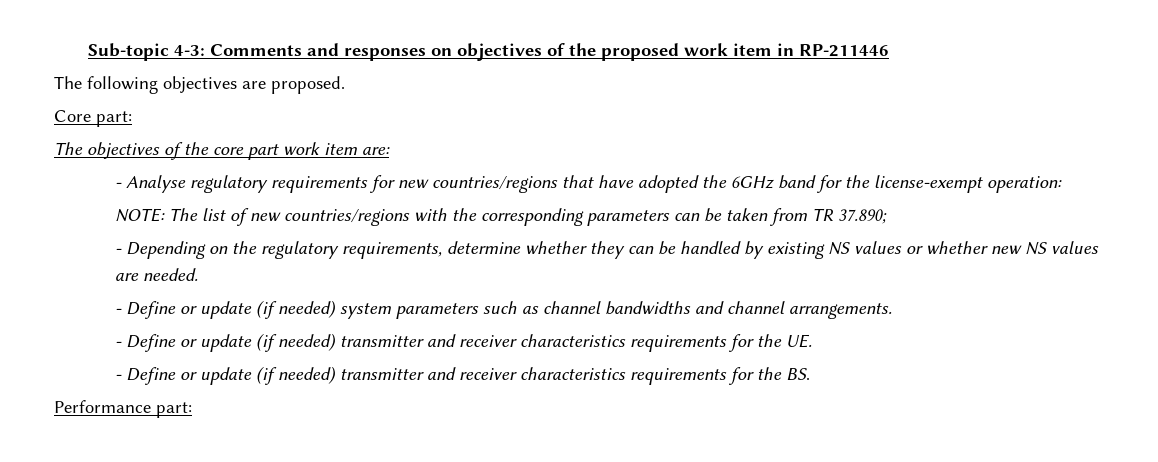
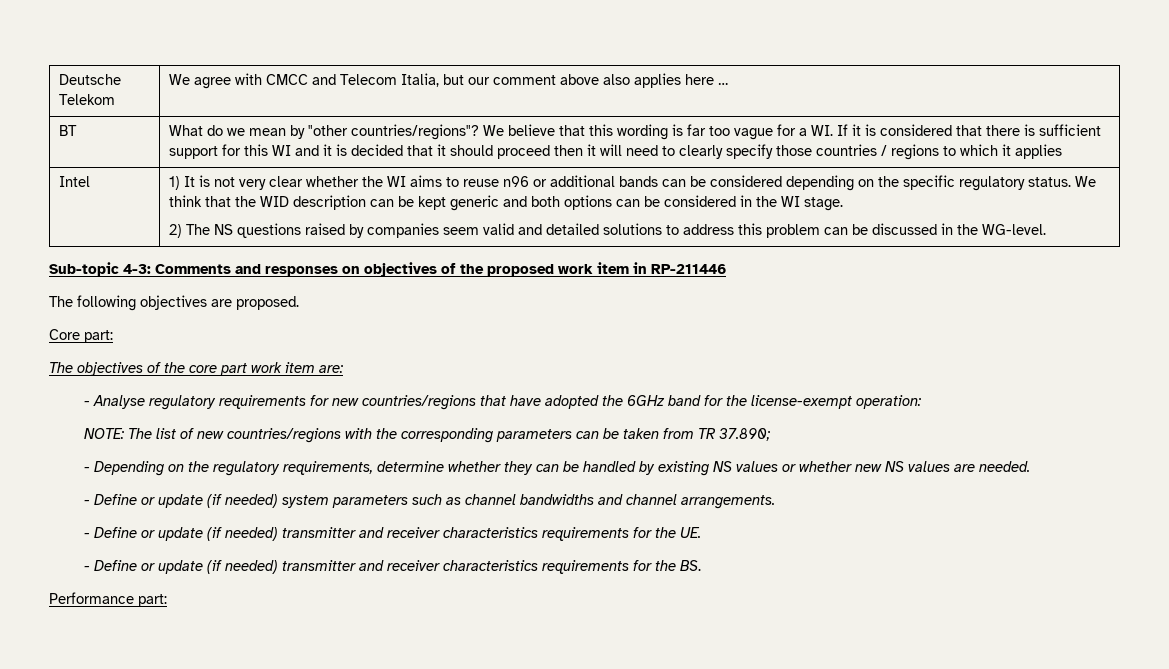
+ Deutsche Telekom | We agree with CMCC and Telecom Italia, but our comment above also applies here …
+ BT | What do we mean by "other countries/regions"? We believe that this wording is far too vague for a WI. If it is considered that there is sufficient support for this WI and it is decided that it should proceed then it will need to clearly specify those countries / regions to which it applies
+ Intel | 1) It is not very clear whether the WI aims to reuse n96 or additional bands can be considered depending on the specific regulatory status. We think that the WID description can be kept generic and both options can be considered in the WI stage.
+ 2) The NS questions raised by companies seem valid and detailed solutions to address this problem can be discussed in the WG-level.

